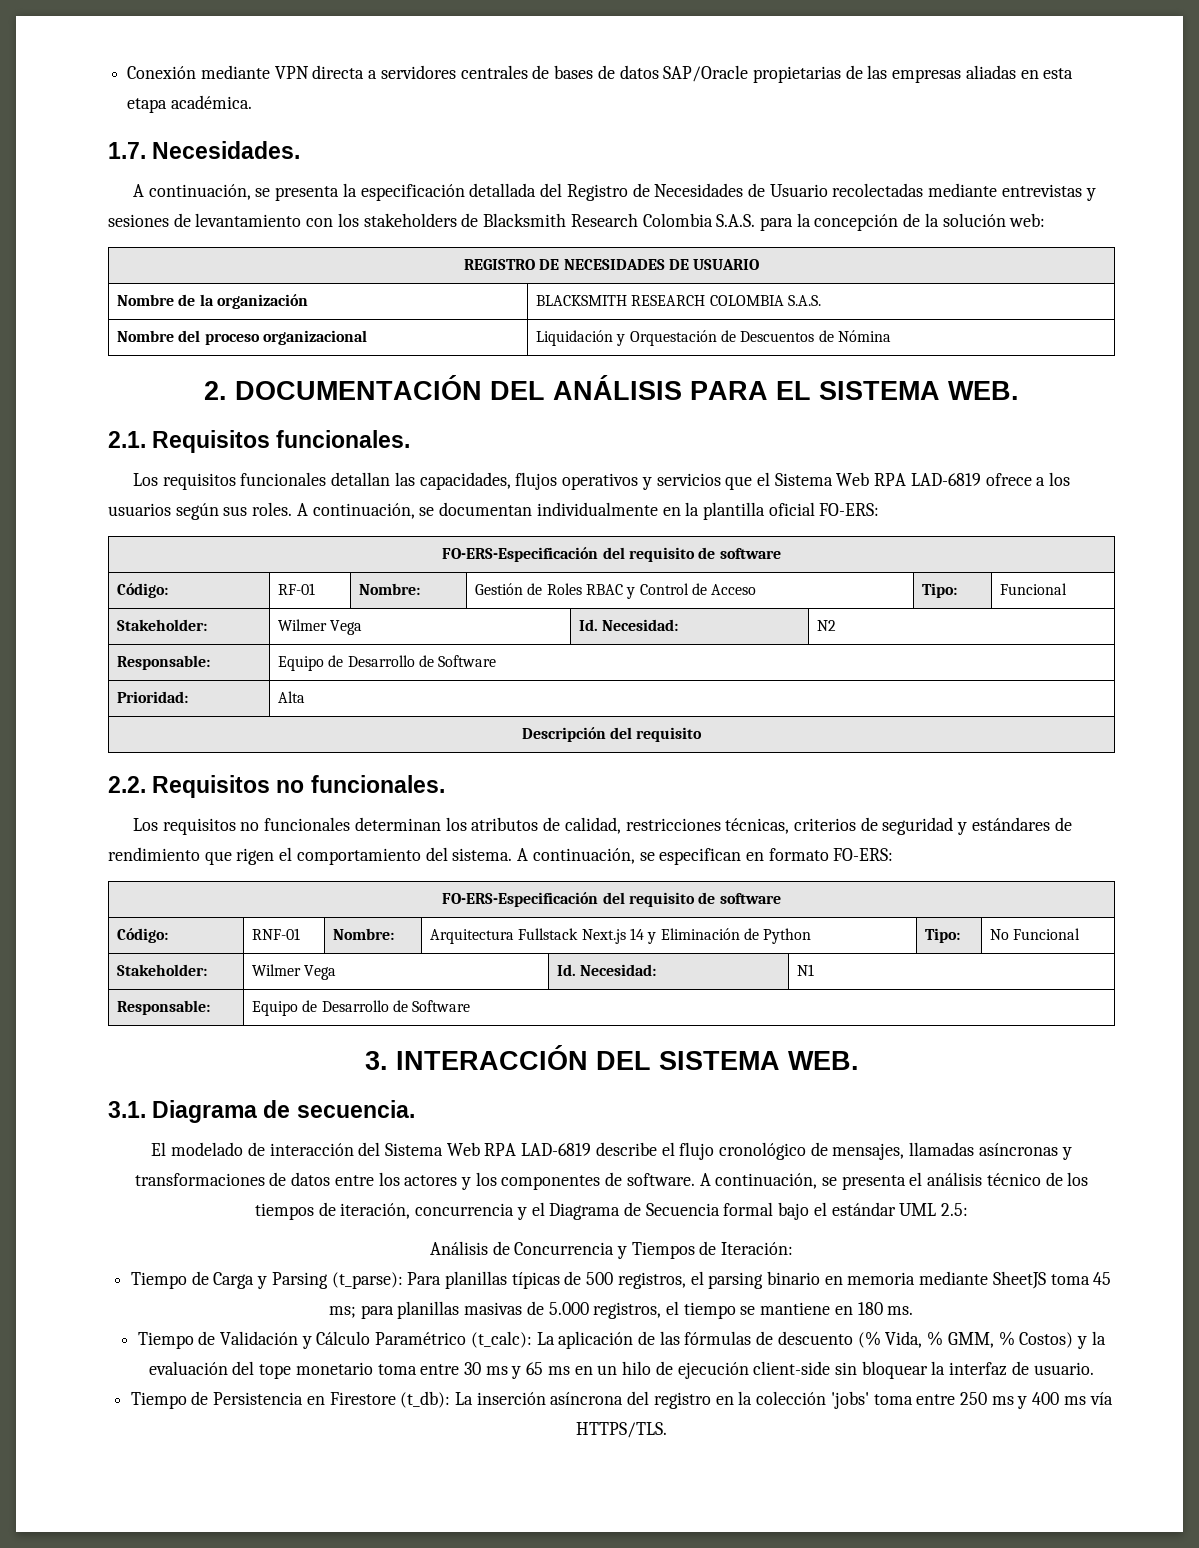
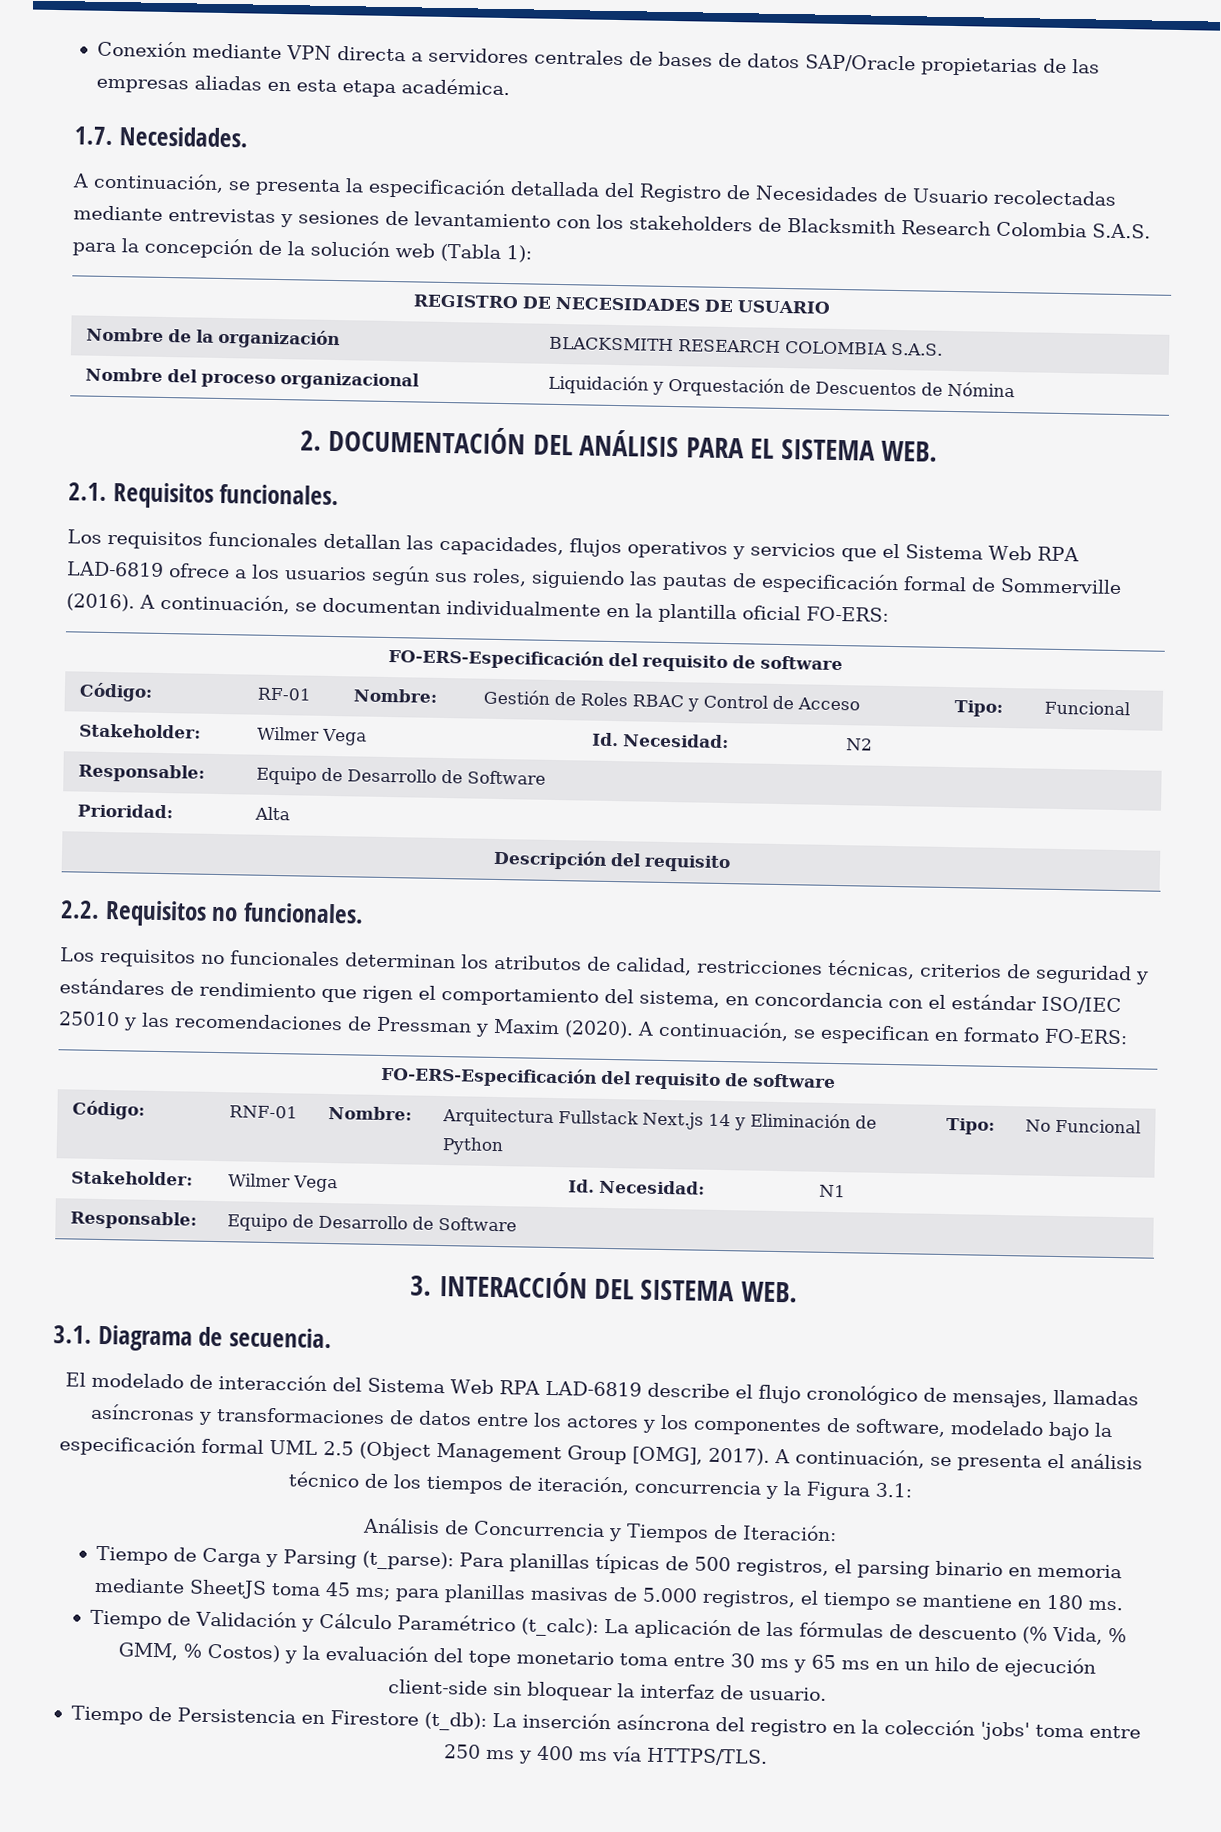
- A continuación, se presenta la especificación detallada del Registro de Necesidades de Usuario recolectadas mediante entrevistas y sesiones de levantamiento con los stakeholders de Blacksmith Research Colombia S.A.S. para la concepción de la solución web:
+ A continuación, se presenta la especificación detallada del Registro de Necesidades de Usuario recolectadas mediante entrevistas y sesiones de levantamiento con los stakeholders de Blacksmith Research Colombia S.A.S. para la concepción de la solución web (Tabla 1):
- Los requisitos funcionales detallan las capacidades, flujos operativos y servicios que el Sistema Web RPA LAD-6819 ofrece a los usuarios según sus roles.
+ Los requisitos funcionales detallan las capacidades, flujos operativos y servicios que el Sistema Web RPA LAD-6819 ofrece a los usuarios según sus roles, siguiendo las pautas de especificación formal de Sommerville (2016).
- Los requisitos no funcionales determinan los atributos de calidad, restricciones técnicas, criterios de seguridad y estándares de rendimiento que rigen el comportamiento del sistema.
+ Los requisitos no funcionales determinan los atributos de calidad, restricciones técnicas, criterios de seguridad y estándares de rendimiento que rigen el comportamiento del sistema, en concordancia con el estándar ISO/IEC 25010 y las recomendaciones de Pressman y Maxim (2020).
- El modelado de interacción del Sistema Web RPA LAD-6819 describe el flujo cronológico de mensajes, llamadas asíncronas y transformaciones de datos entre los actores y los componentes de software.
+ El modelado de interacción del Sistema Web RPA LAD-6819 describe el flujo cronológico de mensajes, llamadas asíncronas y transformaciones de datos entre los actores y los componentes de software, modelado bajo la especificación formal UML 2.5 (Object Management Group [OMG], 2017).
- A continuación, se presenta el análisis técnico de los tiempos de iteración, concurrencia y el Diagrama de Secuencia formal bajo el estándar UML 2.5:
+ A continuación, se presenta el análisis técnico de los tiempos de iteración, concurrencia y la Figura 3.1:

